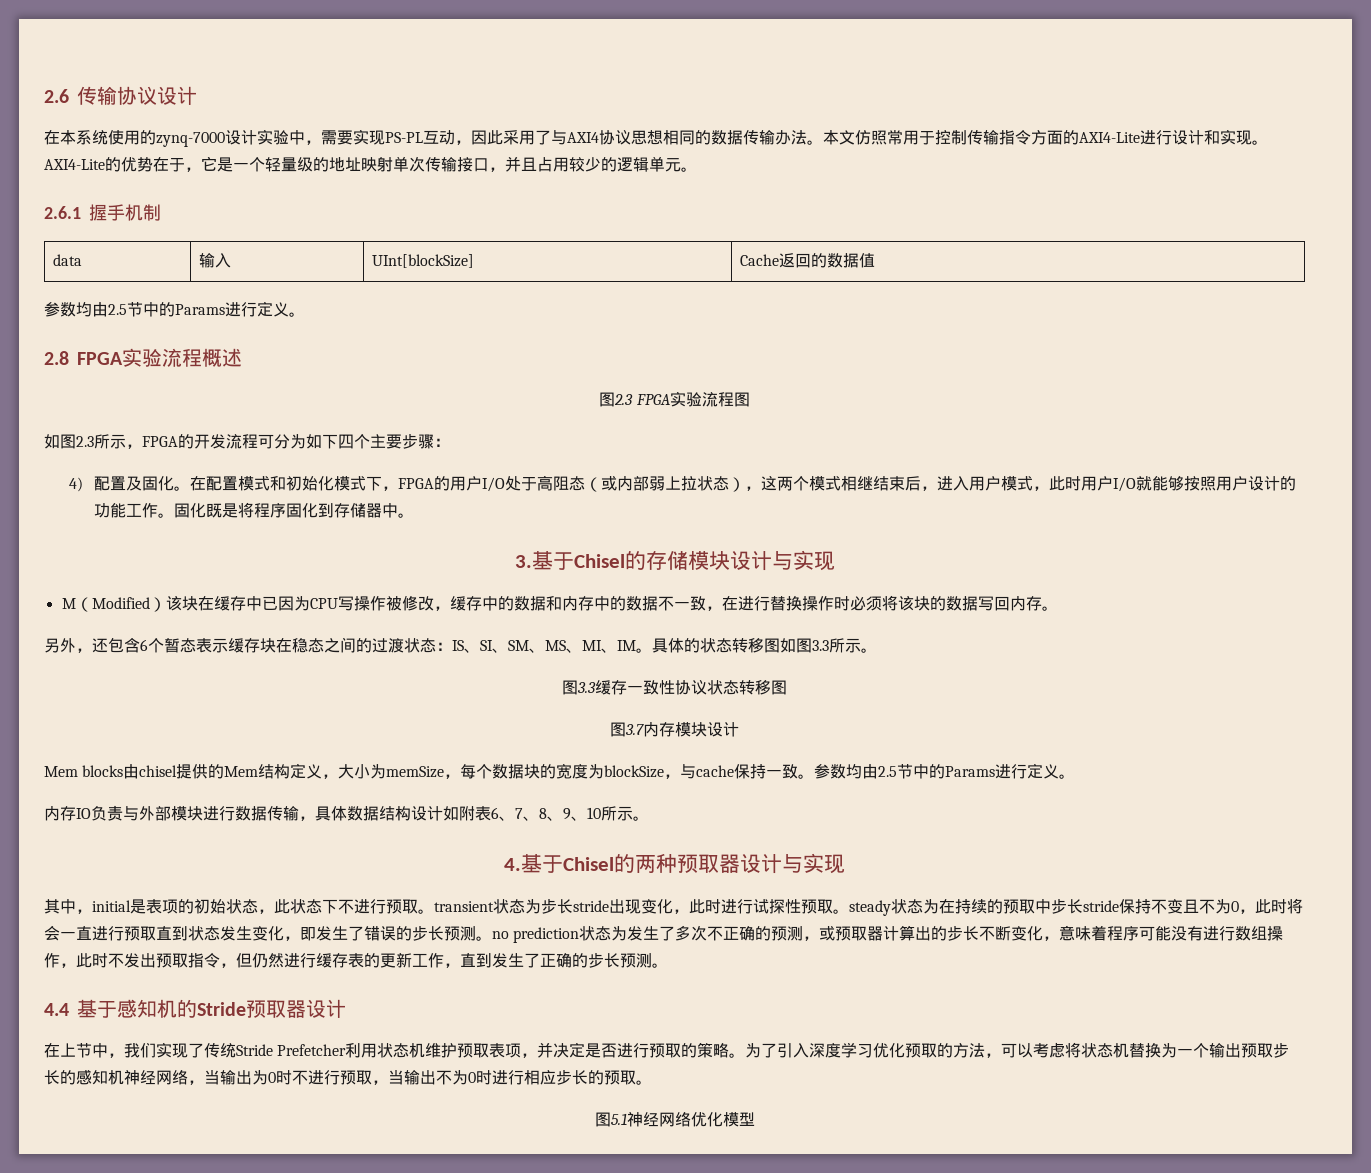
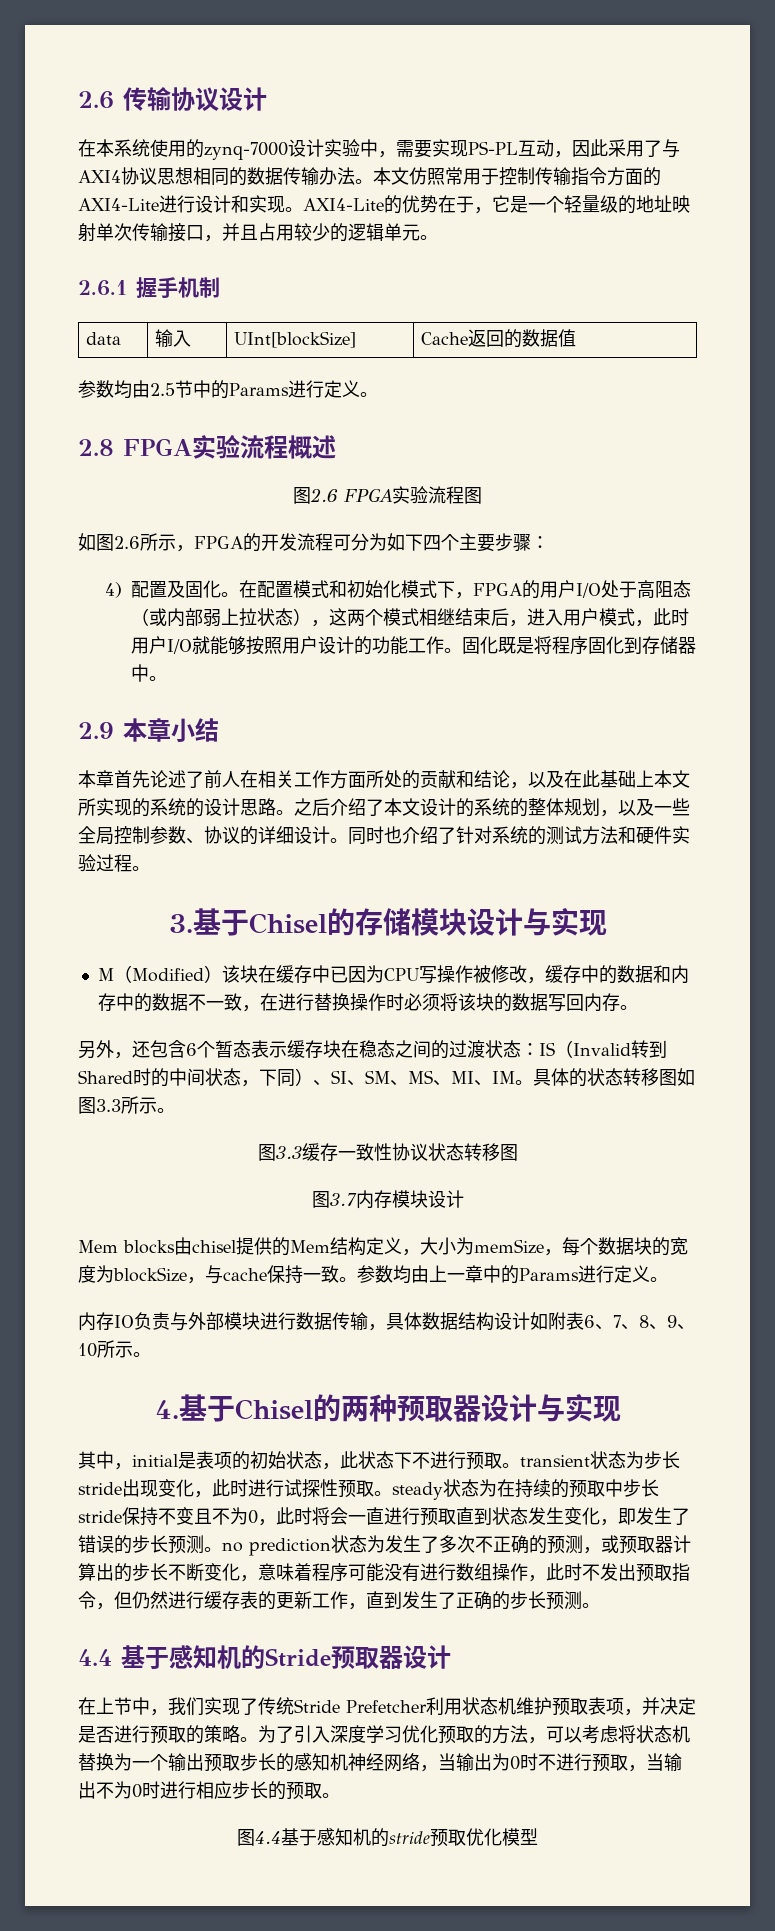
- 图2.3 FPGA实验流程图
+ 图2.6 FPGA实验流程图
- 如图2.3所示，FPGA的开发流程可分为如下四个主要步骤：
+ 如图2.6所示，FPGA的开发流程可分为如下四个主要步骤：
+ 2.9本章小结
+ 本章首先论述了前人在相关工作方面所处的贡献和结论，以及在此基础上本文所实现的系统的设计思路。之后介绍了本文设计的系统的整体规划，以及一些全局控制参数、协议的详细设计。同时也介绍了针对系统的测试方法和硬件实验过程。
- 另外，还包含6个暂态表示缓存块在稳态之间的过渡状态：IS、SI、SM、MS、MI、IM。
+ 另外，还包含6个暂态表示缓存块在稳态之间的过渡状态：IS（Invalid转到Shared时的中间状态，下同）、SI、SM、MS、MI、IM。
- Mem blocks由chisel提供的Mem结构定义，大小为memSize，每个数据块的宽度为blockSize，与cache保持一致。参数均由2.5节中的Params进行定义。
+ Mem blocks由chisel提供的Mem结构定义，大小为memSize，每个数据块的宽度为blockSize，与cache保持一致。参数均由上一章中的Params进行定义。
- 图5.1神经网络优化模型
+ 图4.4基于感知机的stride预取优化模型

